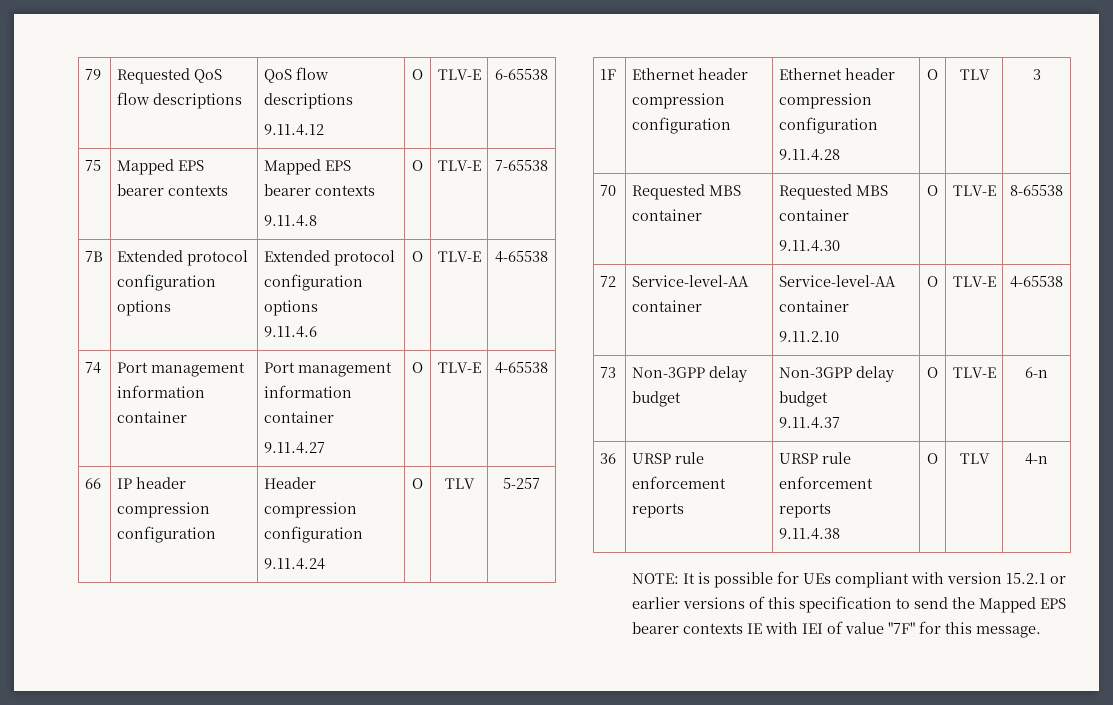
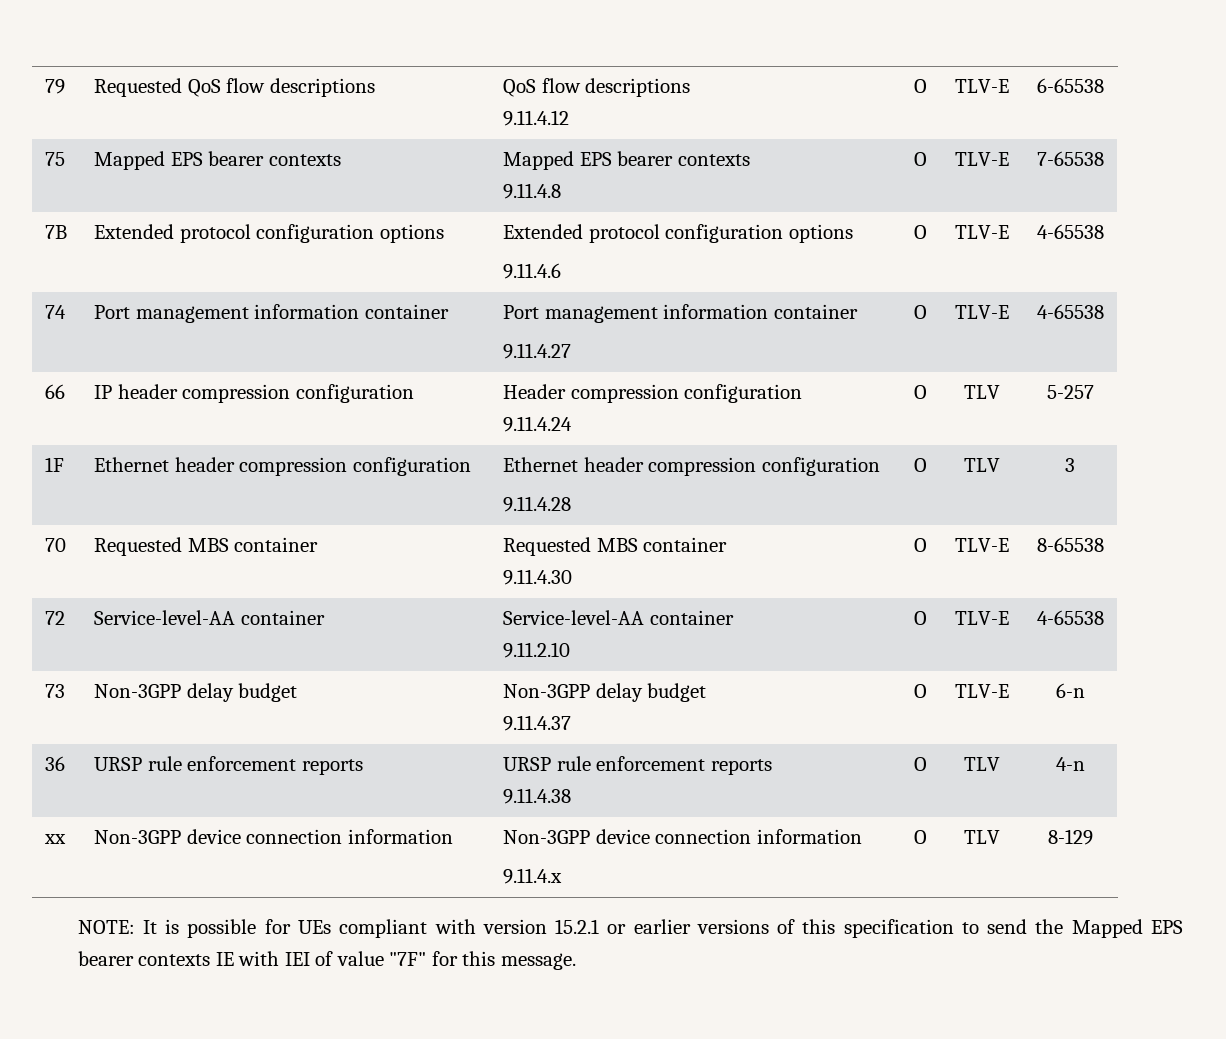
+ xx | Non-3GPP device connection information | Non-3GPP device connection information
+ 9.11.4.x | O | TLV | 8-129

